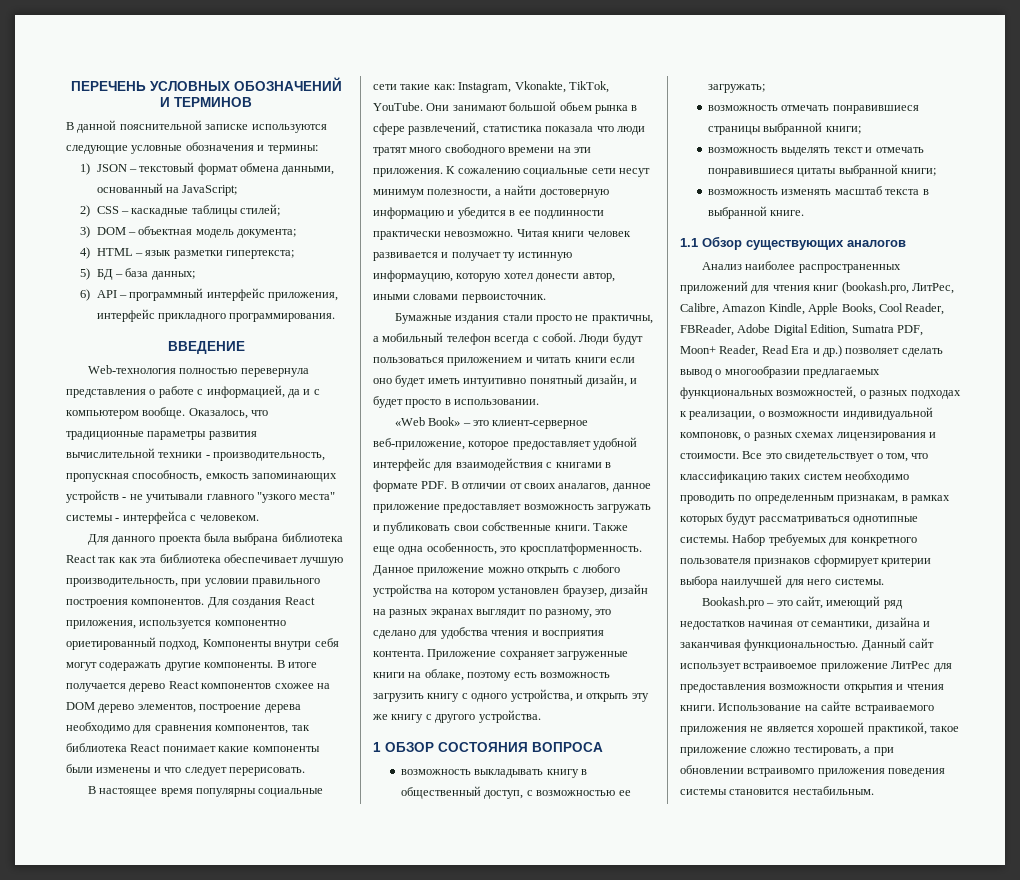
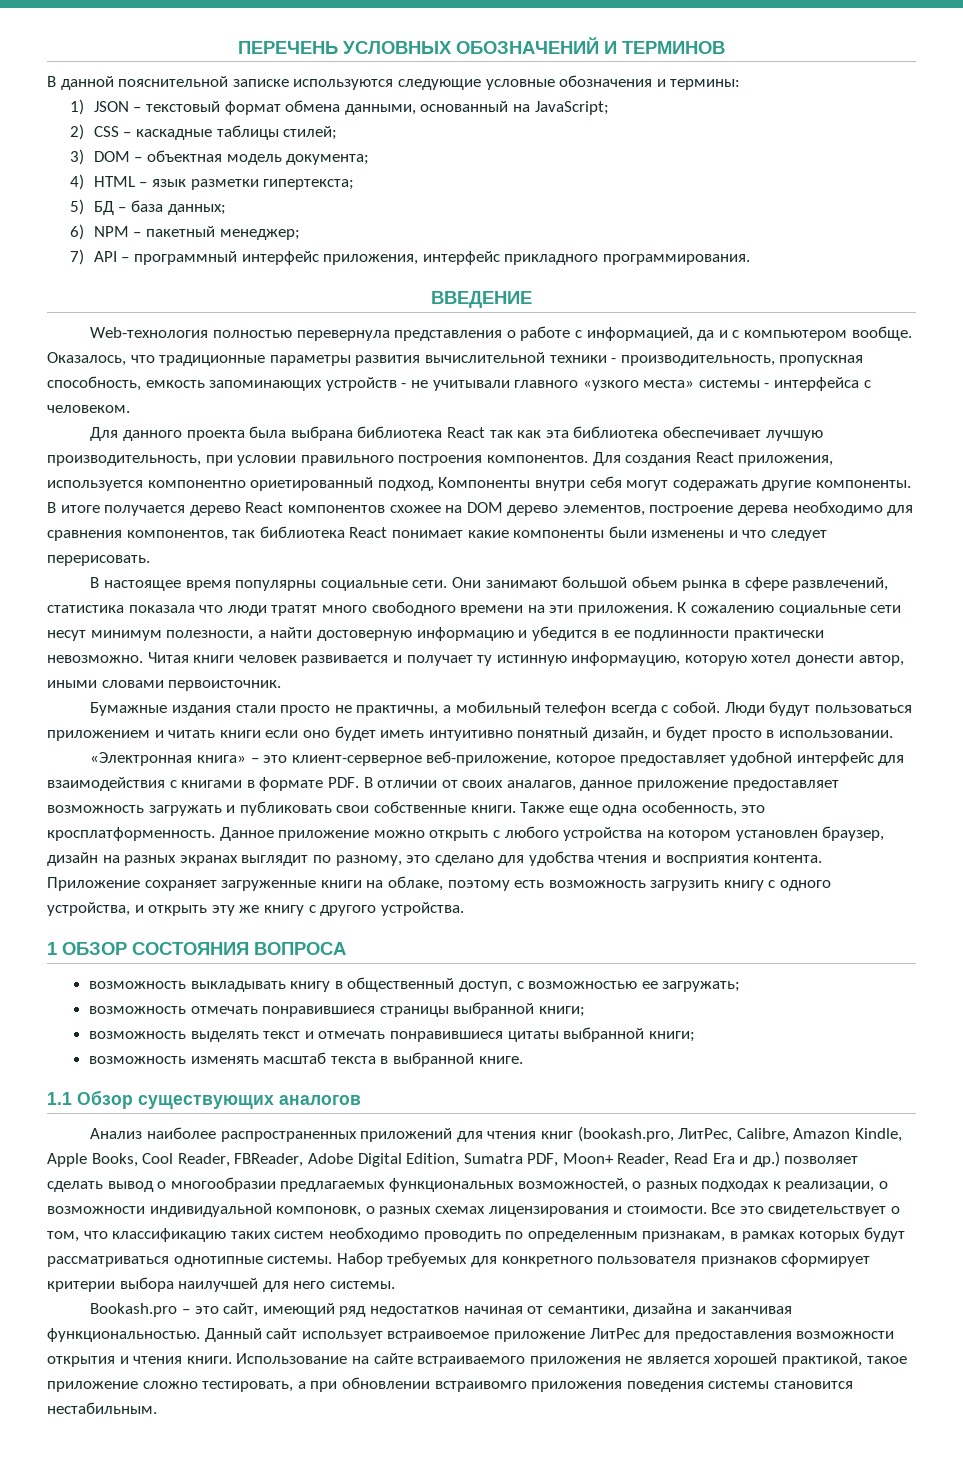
- 6) API – программный интерфейс приложения, интерфейс прикладного программирования.
+ 6) NPM – пакетный менеджер;
+ 7) API – программный интерфейс приложения, интерфейс прикладного программирования.
- Оказалось, что традиционные параметры развития вычислительной техники - производительность, пропускная способность, емкость запоминающих устройств - не учитывали главного "узкого места" системы - интерфейса с человеком.
+ Оказалось, что традиционные параметры развития вычислительной техники - производительность, пропускная способность, емкость запоминающих устройств - не учитывали главного «узкого места» системы - интерфейса с человеком.
- В настоящее время популярны социальные сети такие как: Instagram, Vkonakte, TikTok, YouTube.
+ В настоящее время популярны социальные сети.
- «Web Book» – это клиент-серверное веб-приложение, которое предоставляет удобной интерфейс для взаимодействия с книгами в формате PDF. В отличии от своих аналагов, данное приложение предоставляет возможность загружать и публиковать свои собственные книги.
+ «Электронная книга» – это клиент-серверное веб-приложение, которое предоставляет удобной интерфейс для взаимодействия с книгами в формате PDF. В отличии от своих аналагов, данное приложение предоставляет возможность загружать и публиковать свои собственные книги.

